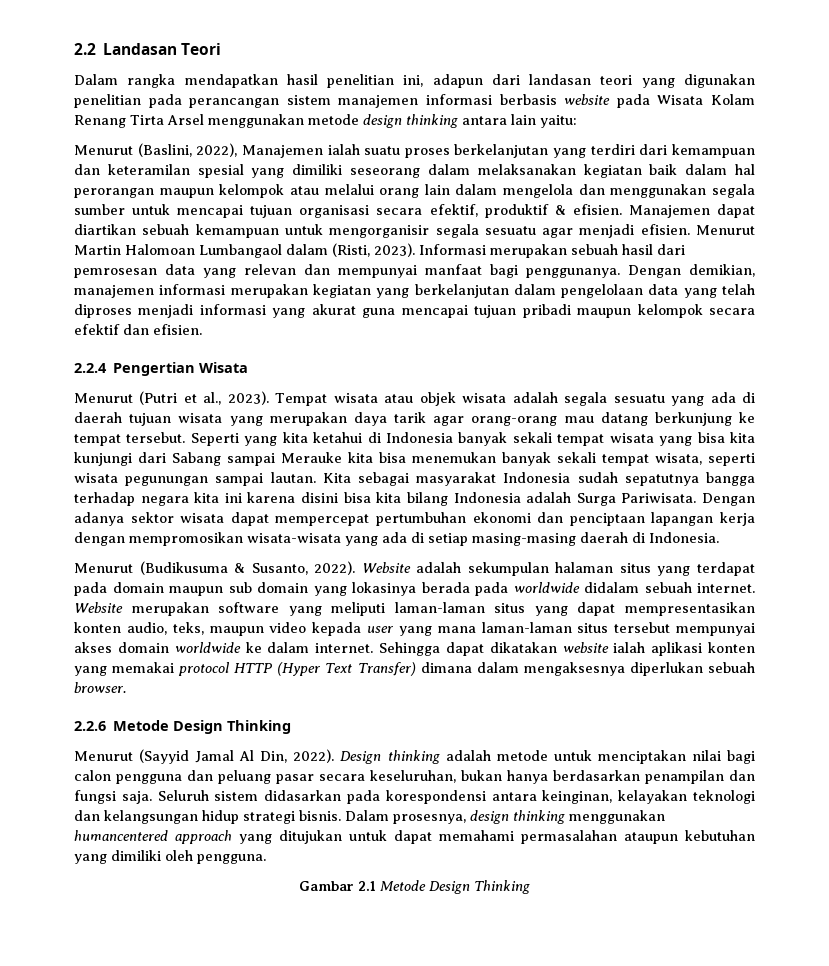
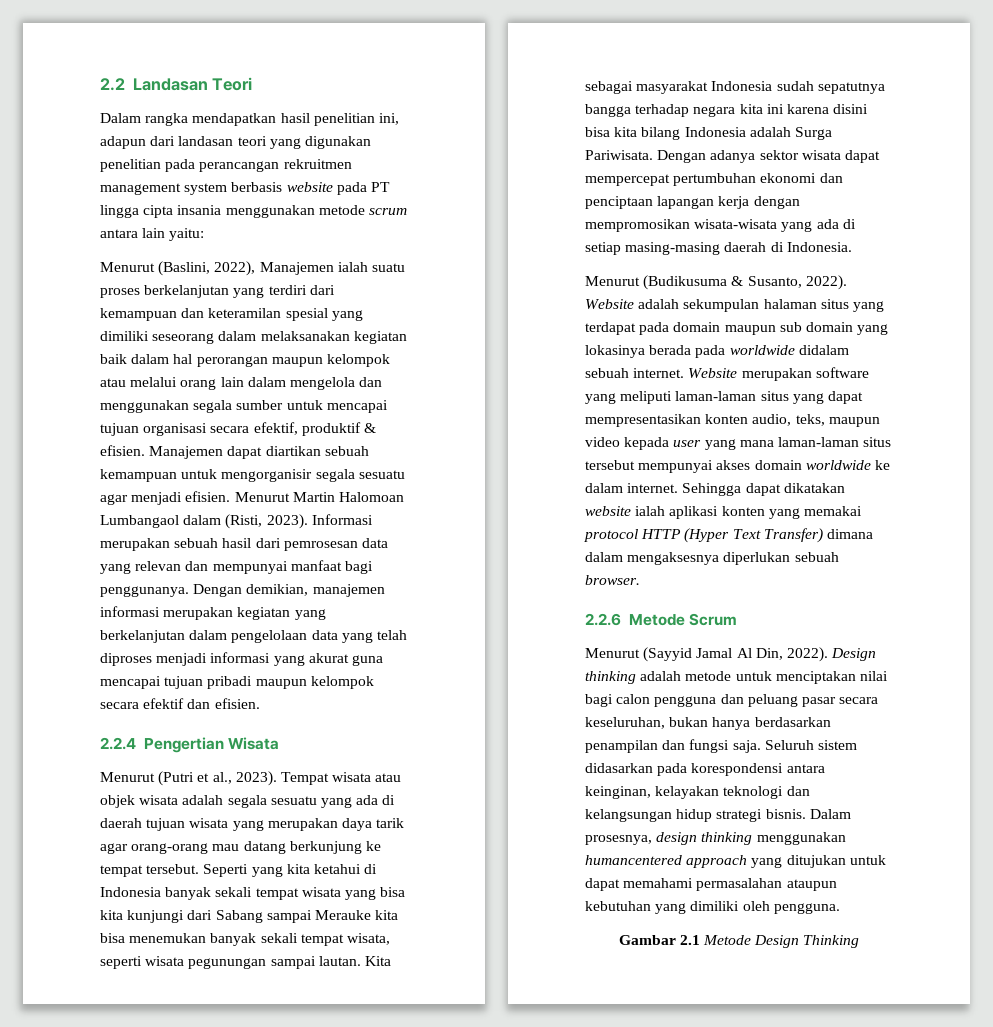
- Dalam rangka mendapatkan hasil penelitian ini, adapun dari landasan teori yang digunakan penelitian pada perancangan sistem manajemen informasi berbasis website pada Wisata Kolam Renang Tirta Arsel menggunakan metode design thinking antara lain yaitu:
+ Dalam rangka mendapatkan hasil penelitian ini, adapun dari landasan teori yang digunakan penelitian pada perancangan rekruitmen management system berbasis website pada PT lingga cipta insania menggunakan metode scrum antara lain yaitu:
- 2.2.6 Metode Design Thinking
+ 2.2.6 Metode Scrum

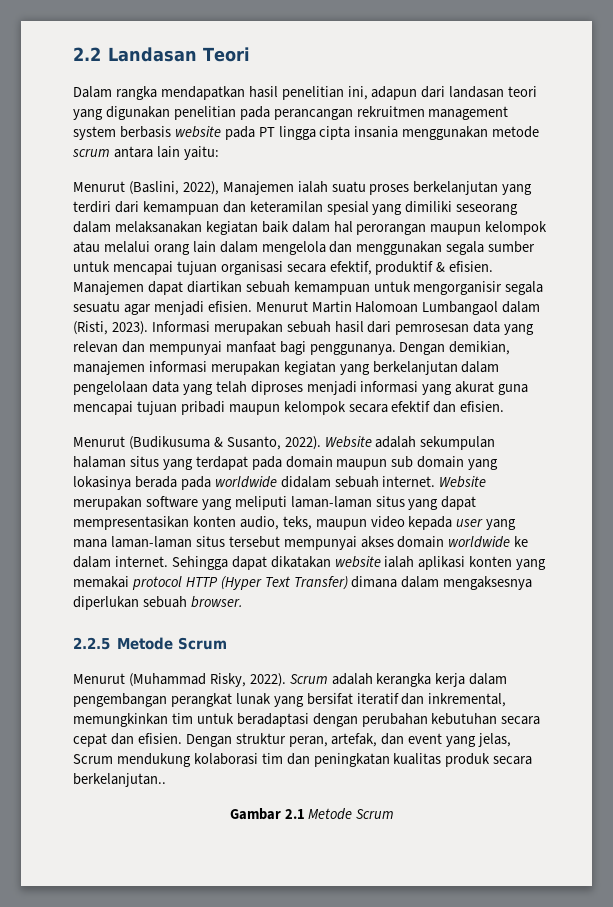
- 2.2.4 Pengertian Wisata
- Menurut (Putri et al., 2023). Tempat wisata atau objek wisata adalah segala sesuatu yang ada di daerah tujuan wisata yang merupakan daya tarik agar orang-orang mau datang berkunjung ke tempat tersebut. Seperti yang kita ketahui di Indonesia banyak sekali tempat wisata yang bisa kita kunjungi dari Sabang sampai Merauke kita bisa menemukan banyak sekali tempat wisata, seperti wisata pegunungan sampai lautan. Kita sebagai masyarakat Indonesia sudah sepatutnya bangga terhadap negara kita ini karena disini bisa kita bilang Indonesia adalah Surga Pariwisata. Dengan adanya sektor wisata dapat mempercepat pertumbuhan ekonomi dan penciptaan lapangan kerja dengan mempromosikan wisata-wisata yang ada di setiap masing-masing daerah di Indonesia.
- 2.2.6 Metode Scrum
+ 2.2.5 Metode Scrum
- Menurut (Sayyid Jamal Al Din, 2022). Design thinking adalah metode untuk menciptakan nilai bagi calon pengguna dan peluang pasar secara keseluruhan, bukan hanya berdasarkan penampilan dan fungsi saja. Seluruh sistem didasarkan pada korespondensi antara keinginan, kelayakan teknologi dan kelangsungan hidup strategi bisnis. Dalam prosesnya, design thinking menggunakan humancentered approach yang ditujukan untuk dapat memahami permasalahan ataupun kebutuhan yang dimiliki oleh pengguna.
+ Menurut (Muhammad Risky, 2022). Scrum adalah kerangka kerja dalam pengembangan perangkat lunak yang bersifat iteratif dan inkremental, memungkinkan tim untuk beradaptasi dengan perubahan kebutuhan secara cepat dan efisien. Dengan struktur peran, artefak, dan event yang jelas, Scrum mendukung kolaborasi tim dan peningkatan kualitas produk secara berkelanjutan..
- Gambar 2.1 Metode Design Thinking
+ Gambar 2.1 Metode Scrum

